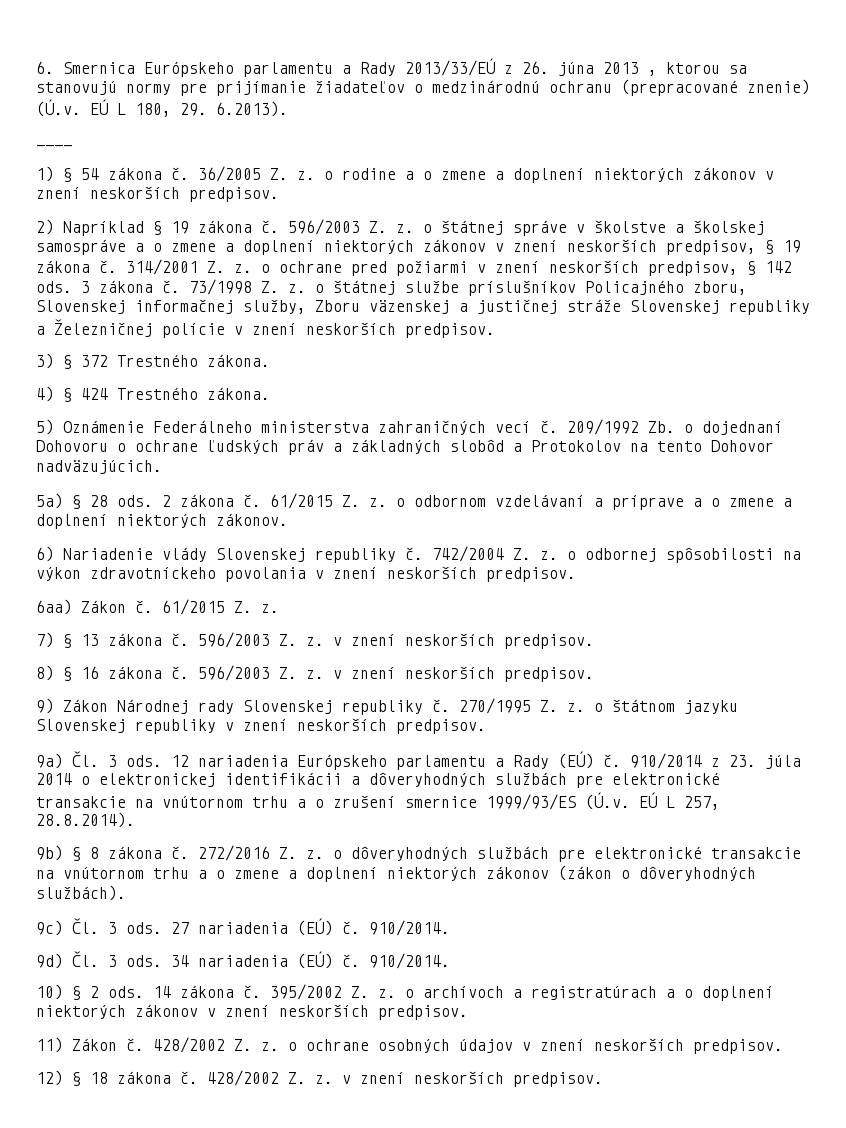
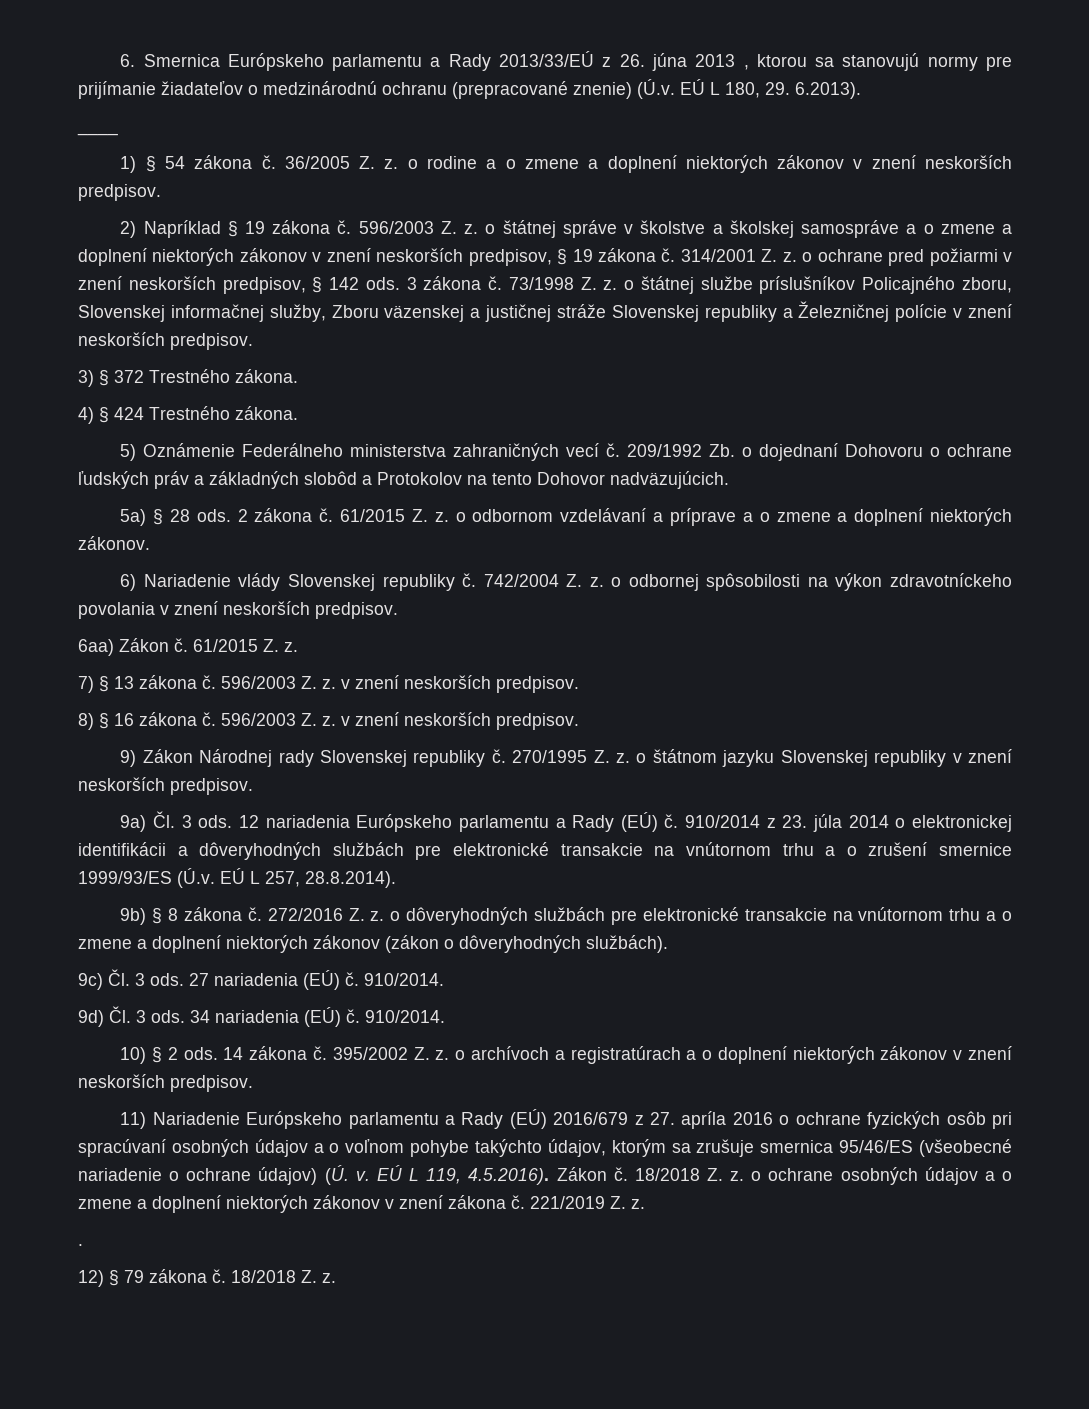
- 11) Zákon č. 428/2002 Z. z. o ochrane osobných údajov v znení neskorších predpisov.
+ 11) Nariadenie Európskeho parlamentu a Rady (EÚ) 2016/679 z 27. apríla 2016 o ochrane fyzických osôb pri spracúvaní osobných údajov a o voľnom pohybe takýchto údajov, ktorým sa zrušuje smernica 95/46/ES (všeobecné nariadenie o ochrane údajov) (Ú. v. EÚ L 119, 4.5.2016). Zákon č. 18/2018 Z. z. o ochrane osobných údajov a o zmene a doplnení niektorých zákonov v znení zákona č. 221/2019 Z. z.
+ .
- 12) § 18 zákona č. 428/2002 Z. z. v znení neskorších predpisov.
+ 12) § 79 zákona č. 18/2018 Z. z.

